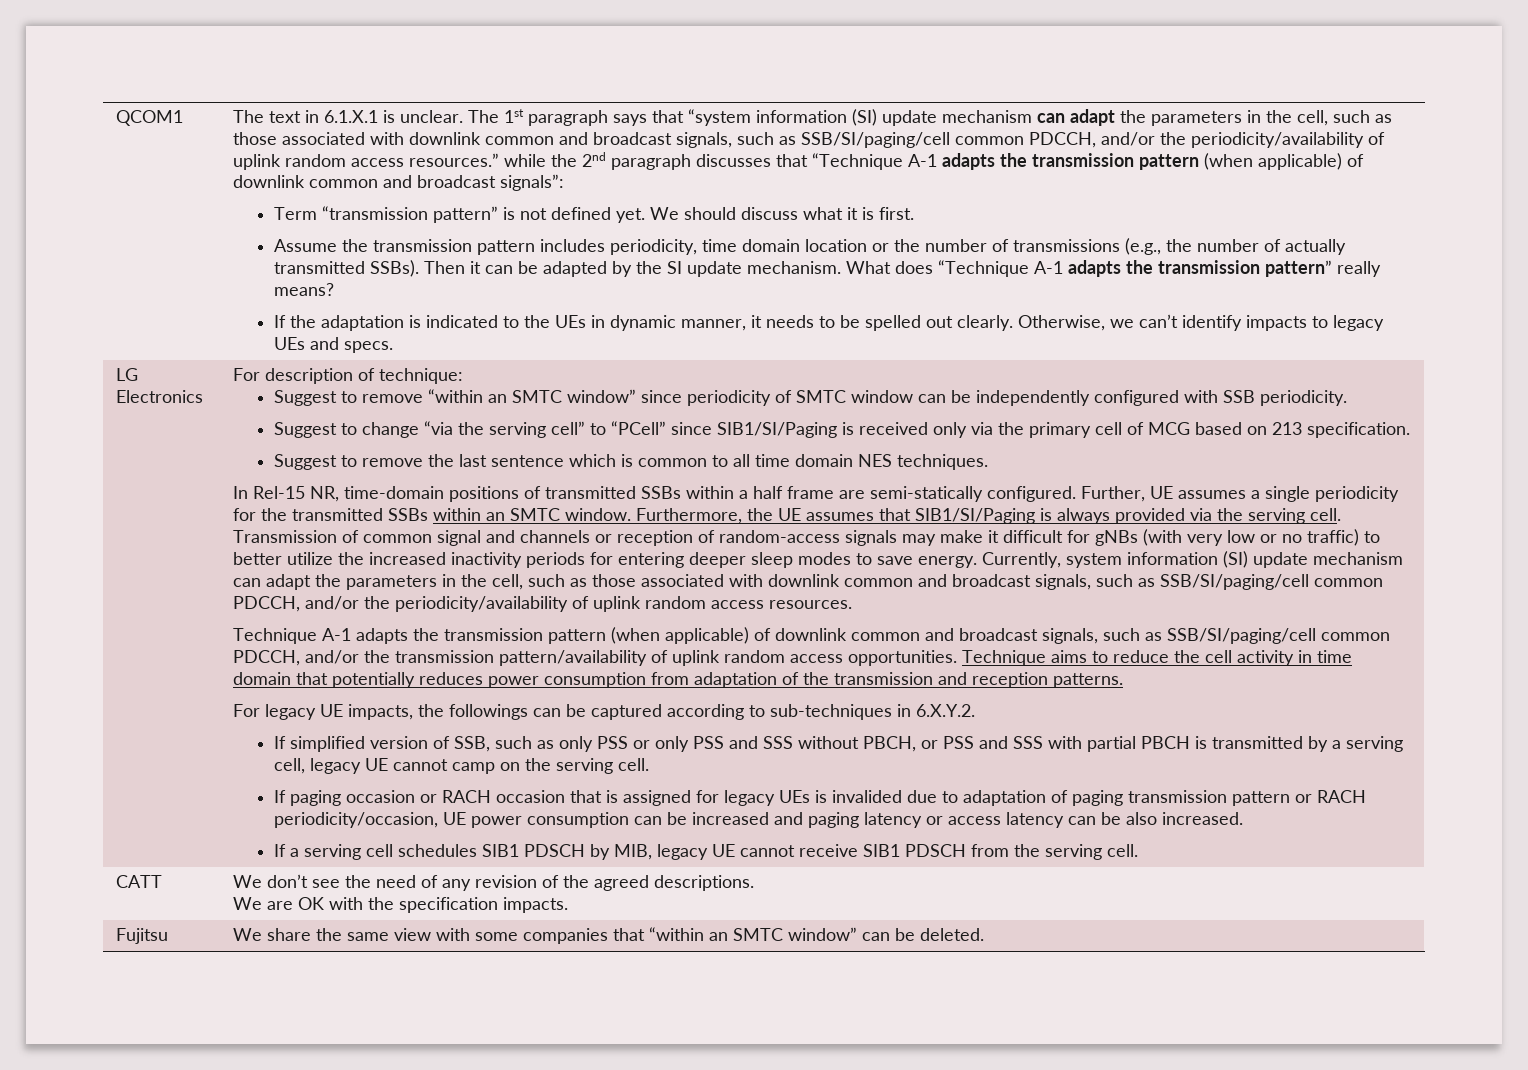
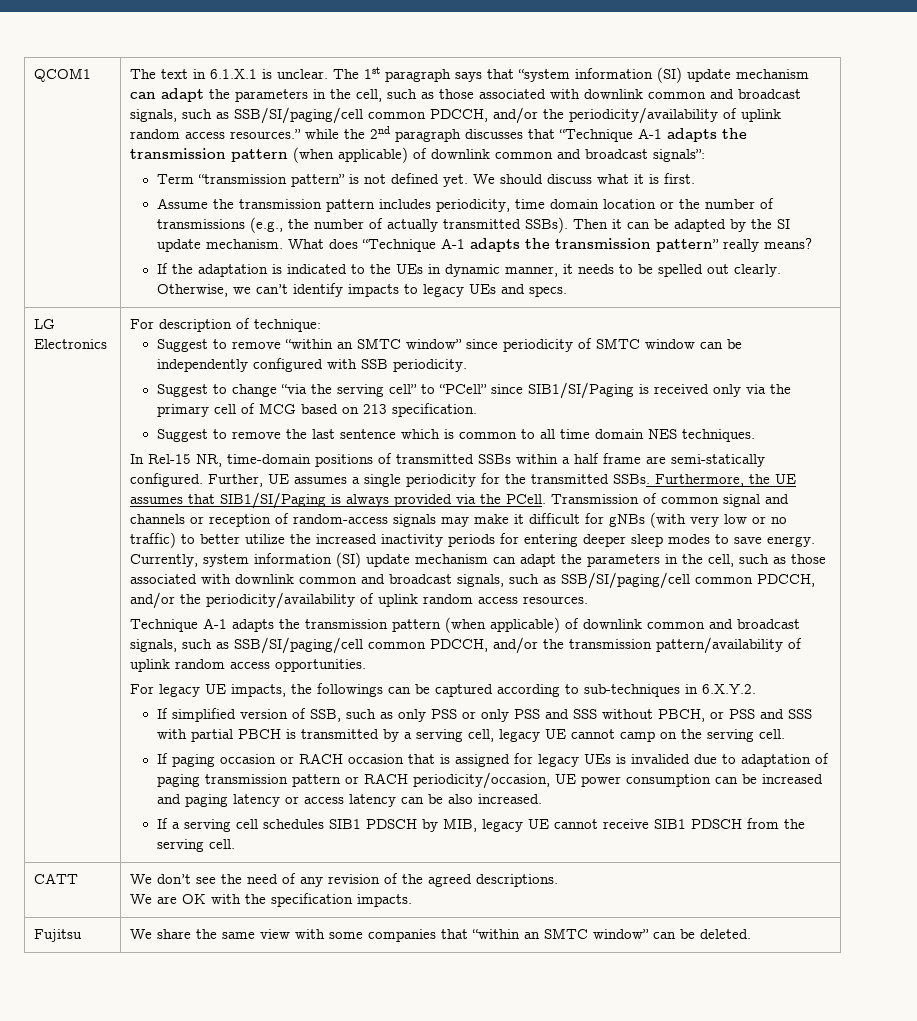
- Further, UE assumes a single periodicity for the transmitted SSBs within an SMTC window.
+ Further, UE assumes a single periodicity for the transmitted SSBs.
- Furthermore, the UE assumes that SIB1/SI/Paging is always provided via the serving cell.
+ Furthermore, the UE assumes that SIB1/SI/Paging is always provided via the PCell.
- Technique aims to reduce the cell activity in time domain that potentially reduces power consumption from adaptation of the transmission and reception patterns.

